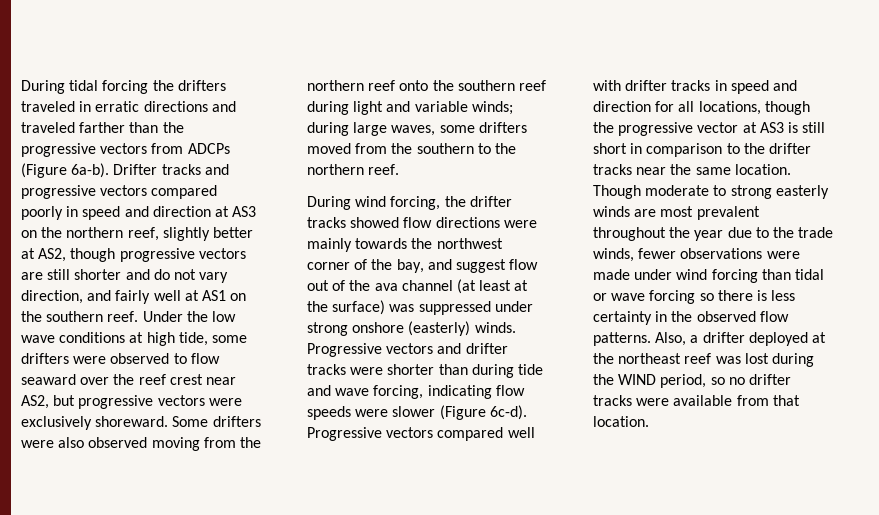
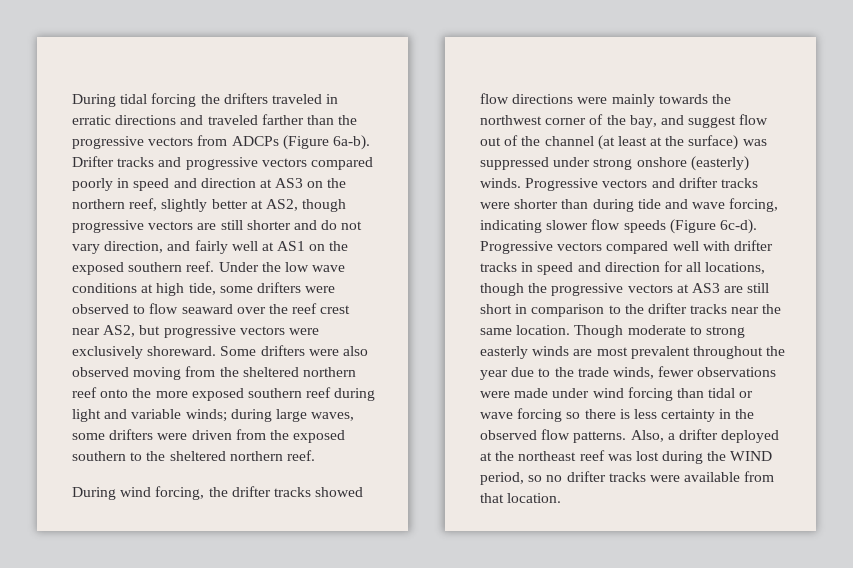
- Drifter tracks and progressive vectors compared poorly in speed and direction at AS3 on the northern reef, slightly better at AS2, though progressive vectors are still shorter and do not vary direction, and fairly well at AS1 on the southern reef.
+ Drifter tracks and progressive vectors compared poorly in speed and direction at AS3 on the northern reef, slightly better at AS2, though progressive vectors are still shorter and do not vary direction, and fairly well at AS1 on the exposed southern reef.
- Some drifters were also observed moving from the northern reef onto the southern reef during light and variable winds; during large waves, some drifters moved from the southern to the northern reef.
+ Some drifters were also observed moving from the sheltered northern reef onto the more exposed southern reef during light and variable winds; during large waves, some drifters were driven from the exposed southern to the sheltered northern reef.
- During wind forcing, the drifter tracks showed flow directions were mainly towards the northwest corner of the bay, and suggest flow out of the ava channel (at least at the surface) was suppressed under strong onshore (easterly) winds.
+ During wind forcing, the drifter tracks showed flow directions were mainly towards the northwest corner of the bay, and suggest flow out of the channel (at least at the surface) was suppressed under strong onshore (easterly) winds.
- Progressive vectors and drifter tracks were shorter than during tide and wave forcing, indicating flow speeds were slower (Figure 6c-d).
+ Progressive vectors and drifter tracks were shorter than during tide and wave forcing, indicating slower flow speeds (Figure 6c-d).
- Progressive vectors compared well with drifter tracks in speed and direction for all locations, though the progressive vector at AS3 is still short in comparison to the drifter tracks near the same location.
+ Progressive vectors compared well with drifter tracks in speed and direction for all locations, though the progressive vectors at AS3 are still short in comparison to the drifter tracks near the same location.

